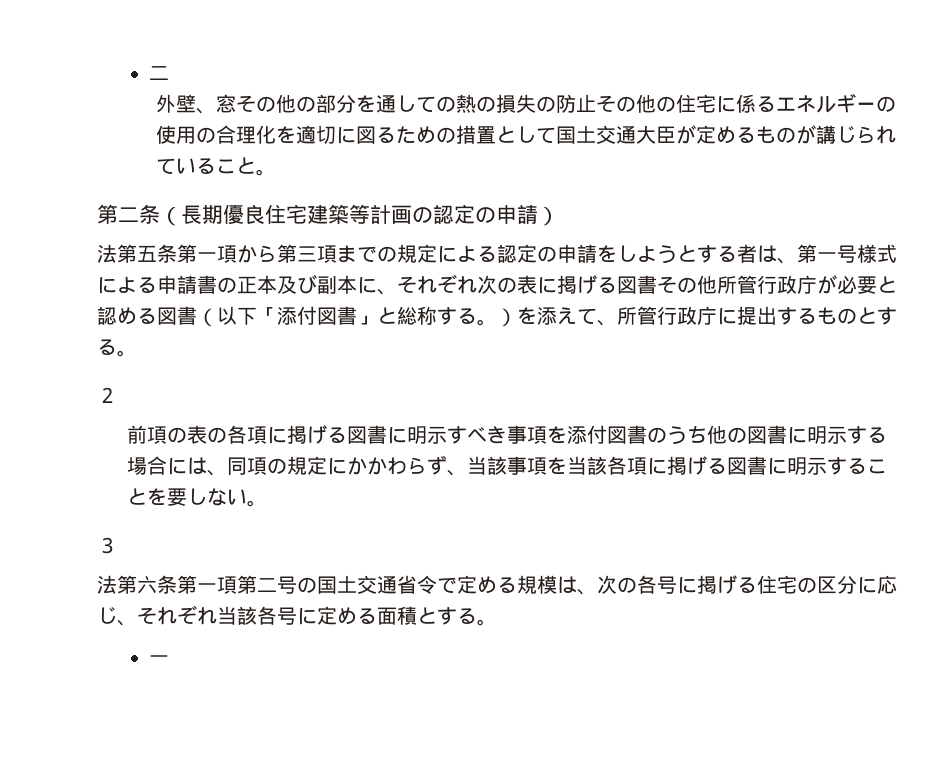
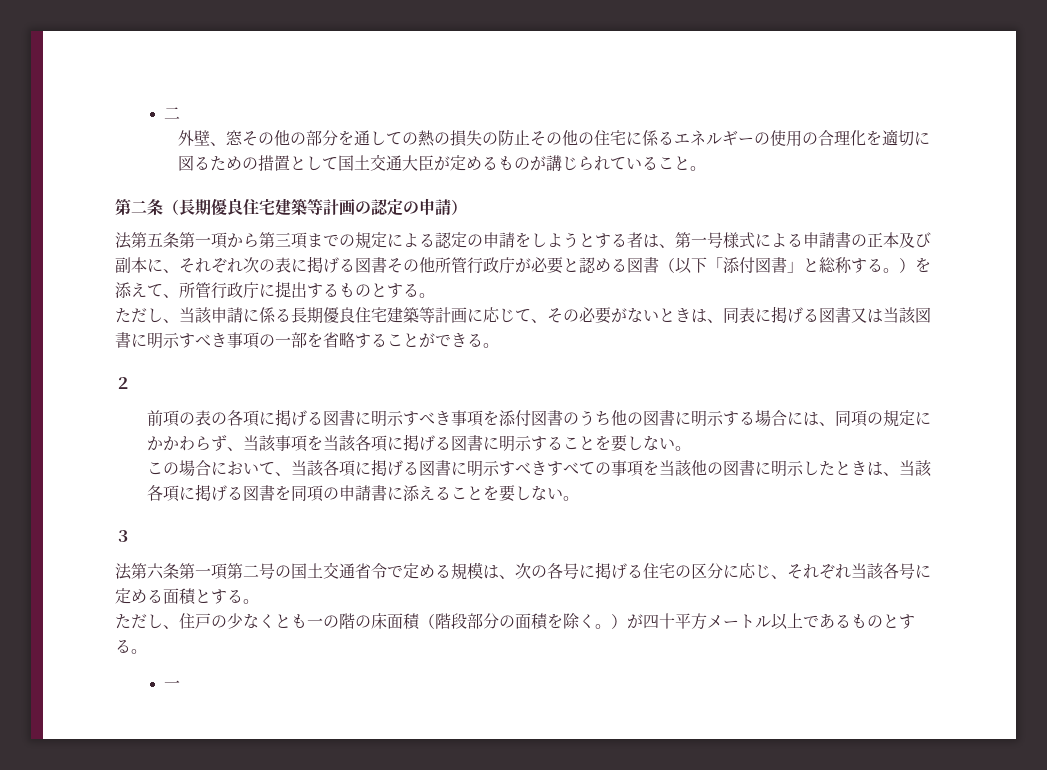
+ ただし、当該申請に係る長期優良住宅建築等計画に応じて、その必要がないときは、同表に掲げる図書又は当該図書に明示すべき事項の一部を省略することができる。
+ この場合において、当該各項に掲げる図書に明示すべきすべての事項を当該他の図書に明示したときは、当該各項に掲げる図書を同項の申請書に添えることを要しない。
+ ただし、住戸の少なくとも一の階の床面積（階段部分の面積を除く。）が四十平方メートル以上であるものとする。

